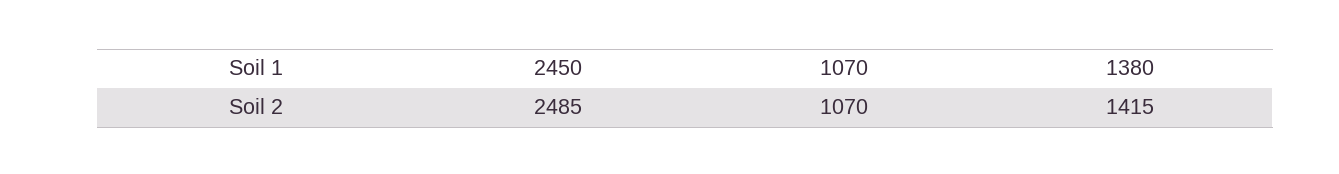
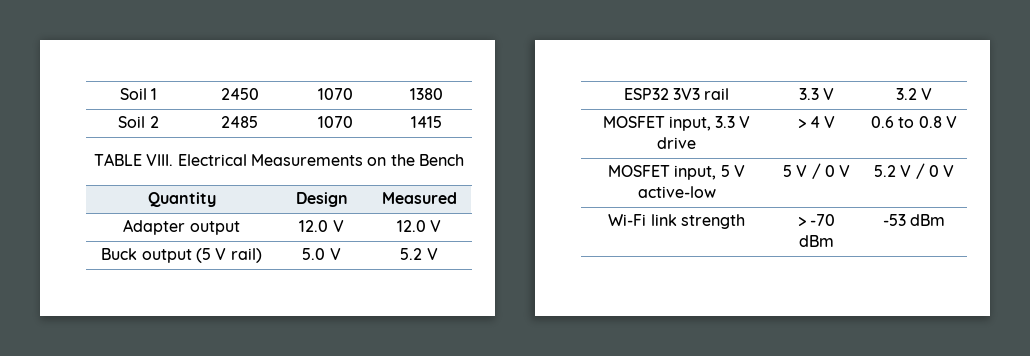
+ TABLE VIII. Electrical Measurements on the Bench
+ Quantity | Design | Measured
+ Adapter output | 12.0 V | 12.0 V
+ Buck output (5 V rail) | 5.0 V | 5.2 V
+ ESP32 3V3 rail | 3.3 V | 3.2 V
+ MOSFET input, 3.3 V drive | > 4 V | 0.6 to 0.8 V
+ MOSFET input, 5 V active-low | 5 V / 0 V | 5.2 V / 0 V
+ Wi-Fi link strength | > -70 dBm | -53 dBm

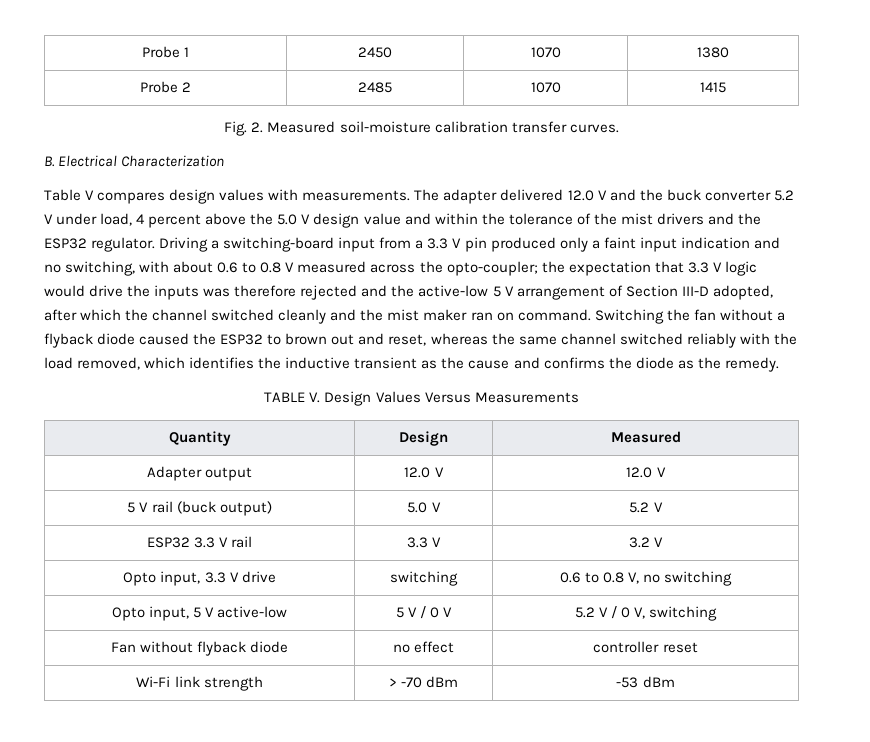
- Soil 1 | 2450 | 1070 | 1380
+ Probe 1 | 2450 | 1070 | 1380
- Soil 2 | 2485 | 1070 | 1415
+ Probe 2 | 2485 | 1070 | 1415
- TABLE VIII. Electrical Measurements on the Bench
+ Fig. 2. Measured soil-moisture calibration transfer curves.
+ B. Electrical Characterization
+ Table V compares design values with measurements. The adapter delivered 12.0 V and the buck converter 5.2 V under load, 4 percent above the 5.0 V design value and within the tolerance of the mist drivers and the ESP32 regulator. Driving a switching-board input from a 3.3 V pin produced only a faint input indication and no switching, with about 0.6 to 0.8 V measured across the opto-coupler; the expectation that 3.3 V logic would drive the inputs was therefore rejected and the active-low 5 V arrangement of Section III-D adopted, after which the channel switched cleanly and the mist maker ran on command. Switching the fan without a flyback diode caused the ESP32 to brown out and reset, whereas the same channel switched reliably with the load removed, which identifies the inductive transient as the cause and confirms the diode as the remedy.
+ TABLE V. Design Values Versus Measurements
- Buck output (5 V rail) | 5.0 V | 5.2 V
+ 5 V rail (buck output) | 5.0 V | 5.2 V
- ESP32 3V3 rail | 3.3 V | 3.2 V
+ ESP32 3.3 V rail | 3.3 V | 3.2 V
- MOSFET input, 3.3 V drive | > 4 V | 0.6 to 0.8 V
- MOSFET input, 5 V active-low | 5 V / 0 V | 5.2 V / 0 V
+ Opto input, 3.3 V drive | switching | 0.6 to 0.8 V, no switching
+ Opto input, 5 V active-low | 5 V / 0 V | 5.2 V / 0 V, switching
+ Fan without flyback diode | no effect | controller reset

